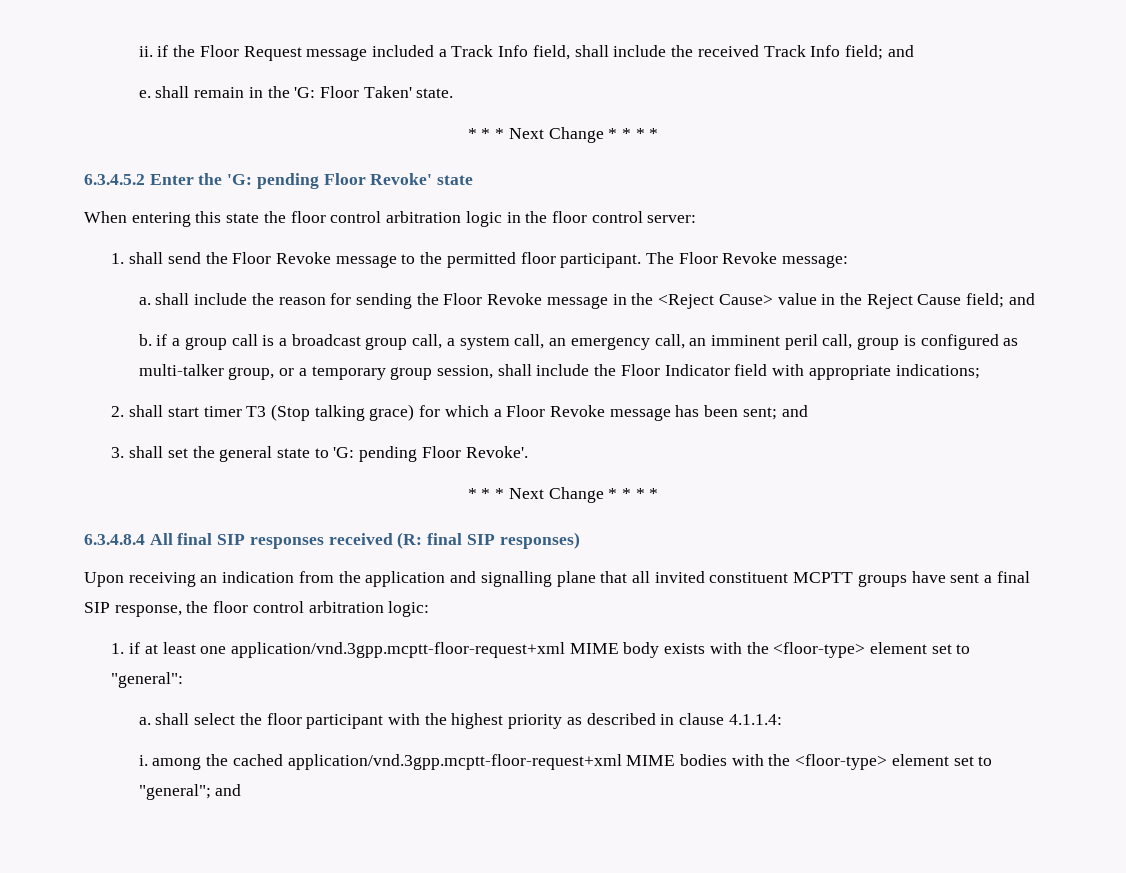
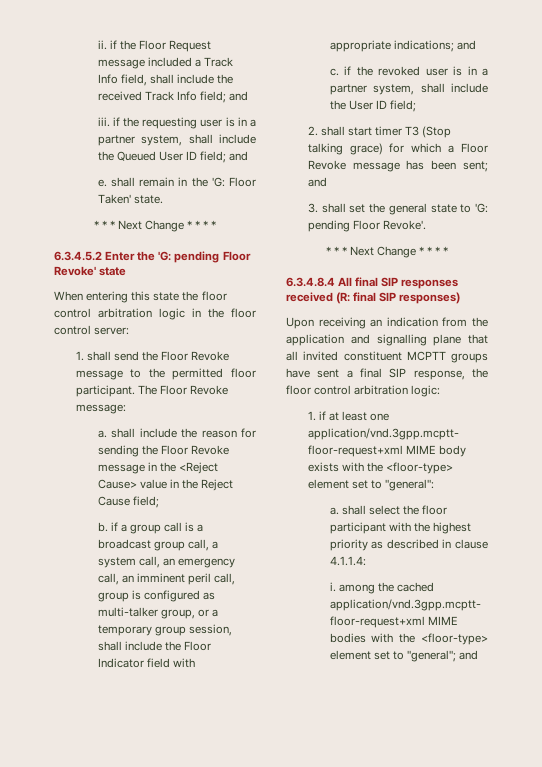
+ iii. if the requesting user is in a partner system, shall include the Queued User ID field; and
- a. shall include the reason for sending the Floor Revoke message in the <Reject Cause> value in the Reject Cause field; and
+ a. shall include the reason for sending the Floor Revoke message in the <Reject Cause> value in the Reject Cause field;
- b. if a group call is a broadcast group call, a system call, an emergency call, an imminent peril call, group is configured as multi-talker group, or a temporary group session, shall include the Floor Indicator field with appropriate indications;
+ b. if a group call is a broadcast group call, a system call, an emergency call, an imminent peril call, group is configured as multi-talker group, or a temporary group session, shall include the Floor Indicator field with appropriate indications; and
+ c. if the revoked user is in a partner system, shall include the User ID field;

